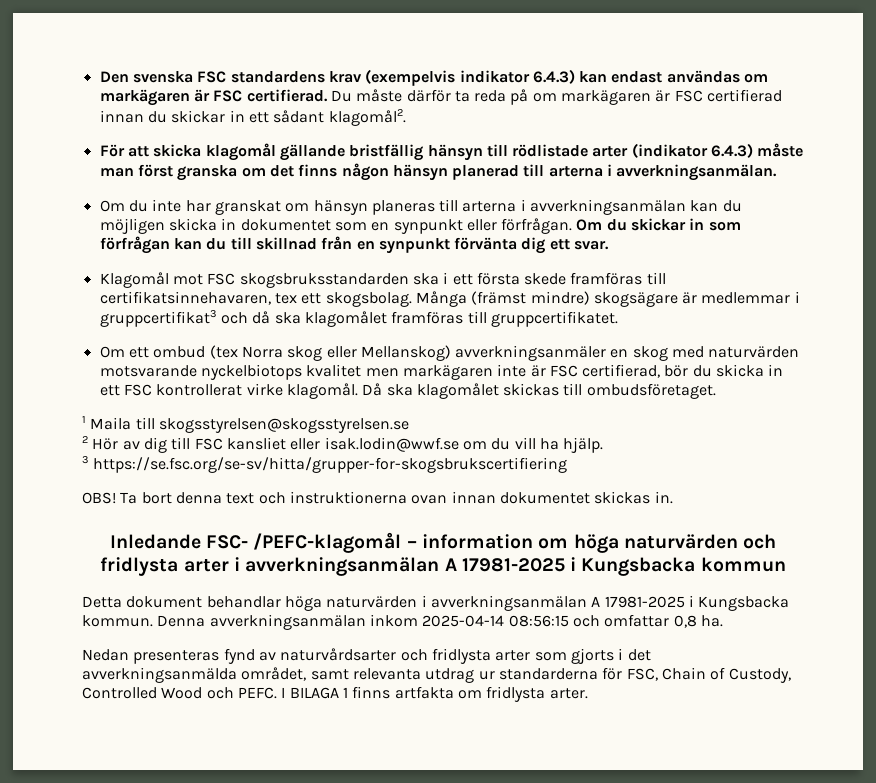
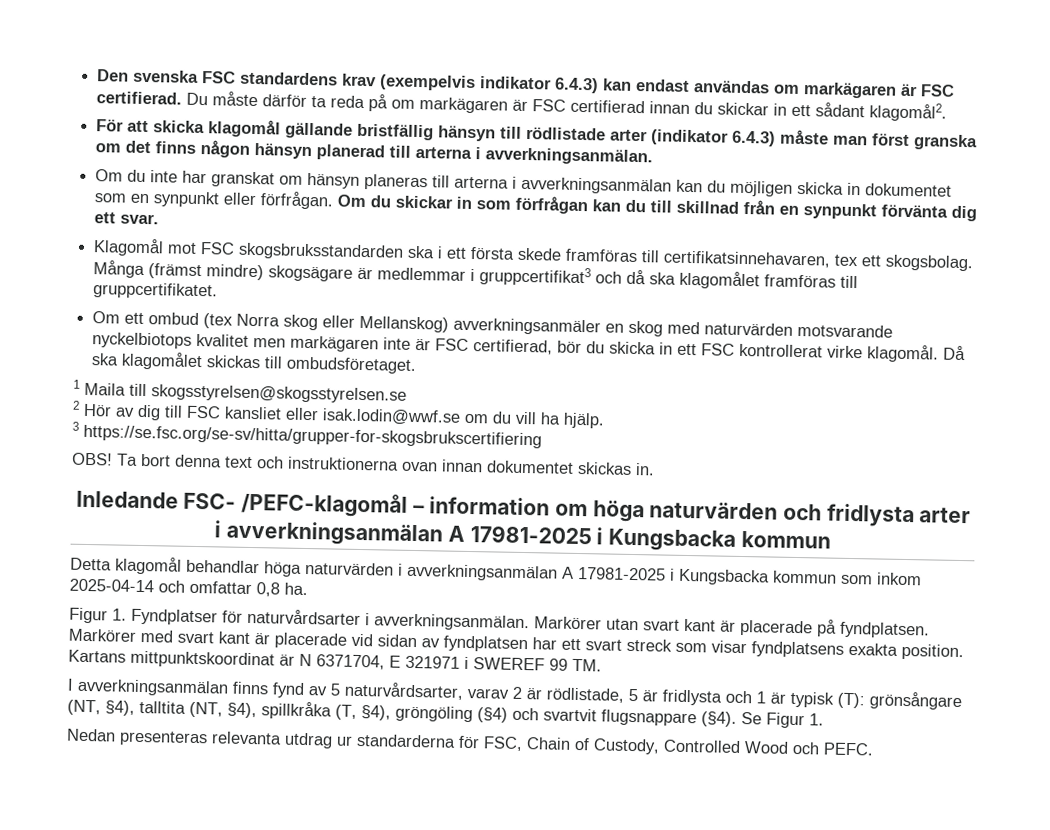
- Detta dokument behandlar höga naturvärden i avverkningsanmälan A 17981-2025 i Kungsbacka kommun. Denna avverkningsanmälan inkom 2025-04-14 08:56:15 och omfattar 0,8 ha.
+ Detta klagomål behandlar höga naturvärden i avverkningsanmälan A 17981-2025 i Kungsbacka kommun som inkom 2025-04-14 och omfattar 0,8 ha.
- Nedan presenteras fynd av naturvårdsarter och fridlysta arter som gjorts i det avverkningsanmälda området, samt relevanta utdrag ur standarderna för FSC, Chain of Custody, Controlled Wood och PEFC. I BILAGA 1 finns artfakta om fridlysta arter.
+ Figur 1. Fyndplatser för naturvårdsarter i avverkningsanmälan. Markörer utan svart kant är placerade på fyndplatsen. Markörer med svart kant är placerade vid sidan av fyndplatsen har ett svart streck som visar fyndplatsens exakta position. Kartans mittpunktskoordinat är N 6371704, E 321971 i SWEREF 99 TM.
+ I avverkningsanmälan finns fynd av 5 naturvårdsarter, varav 2 är rödlistade, 5 är fridlysta och 1 är typisk (T): grönsångare (NT, §4), talltita (NT, §4), spillkråka (T, §4), gröngöling (§4) och svartvit flugsnappare (§4). Se Figur 1.
+ Nedan presenteras relevanta utdrag ur standarderna för FSC, Chain of Custody, Controlled Wood och PEFC.

